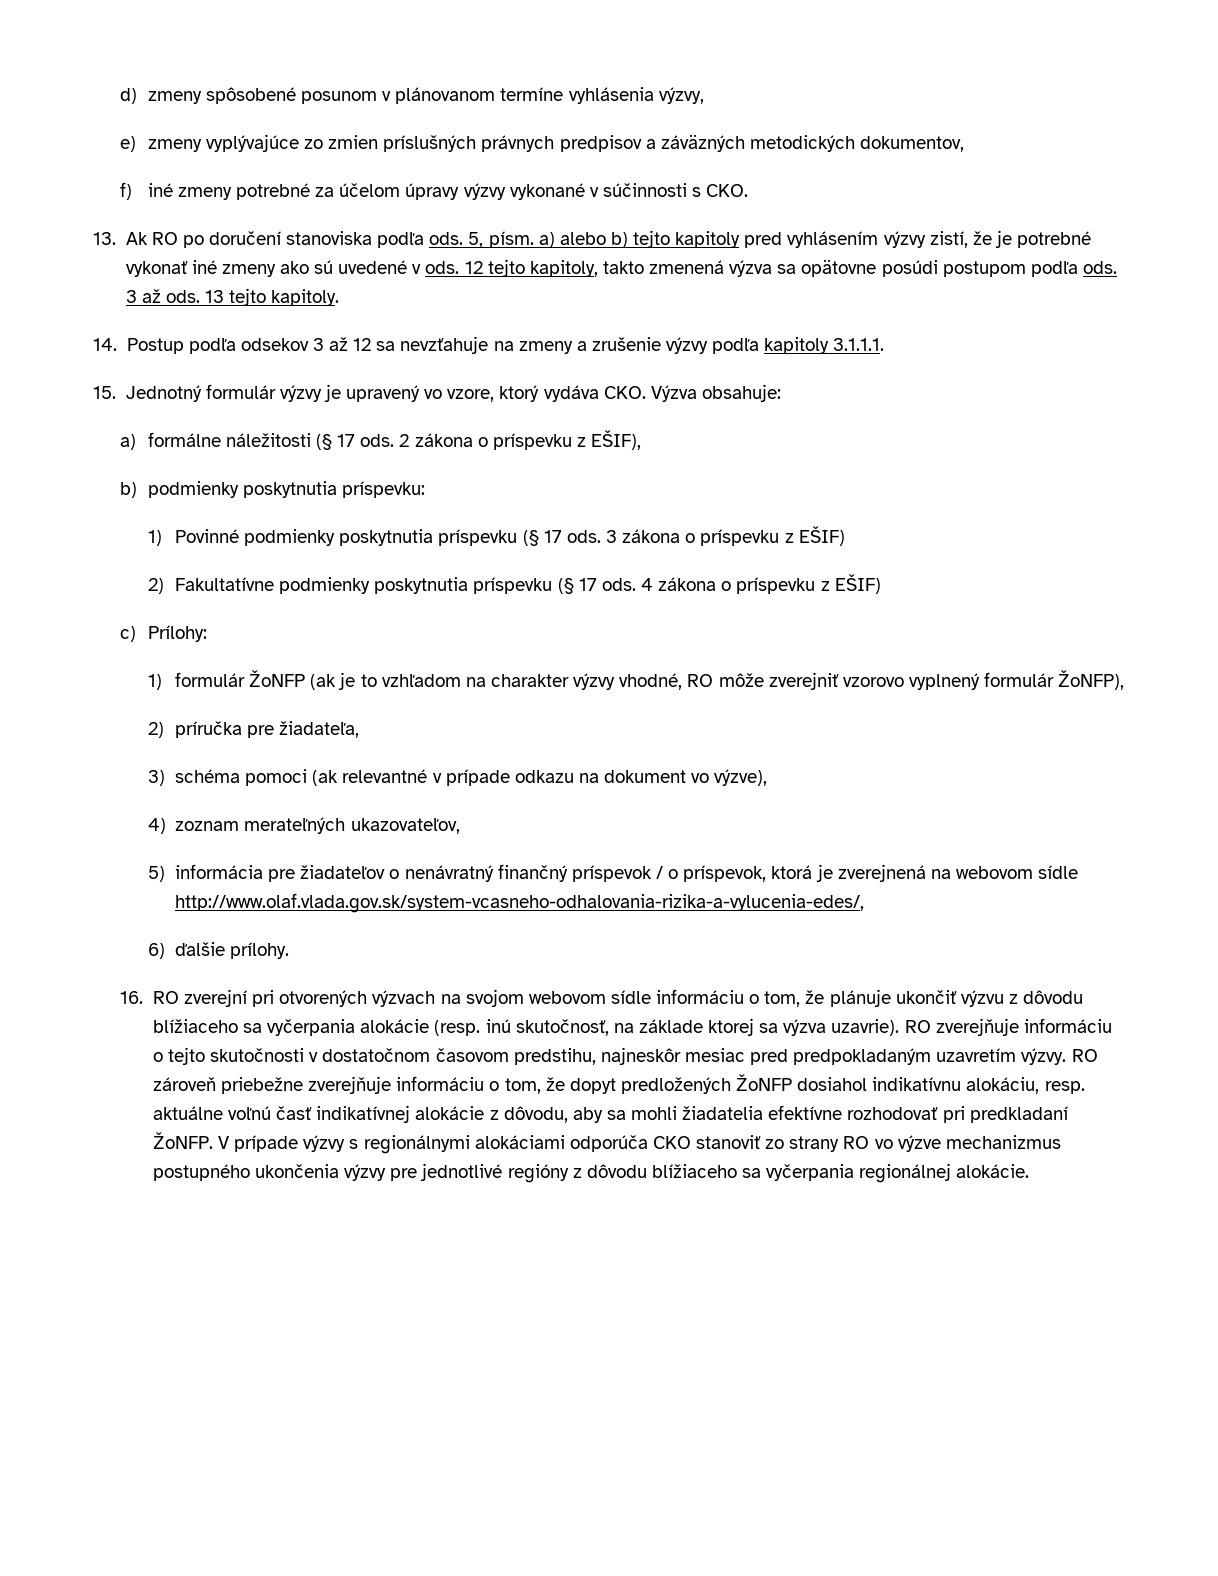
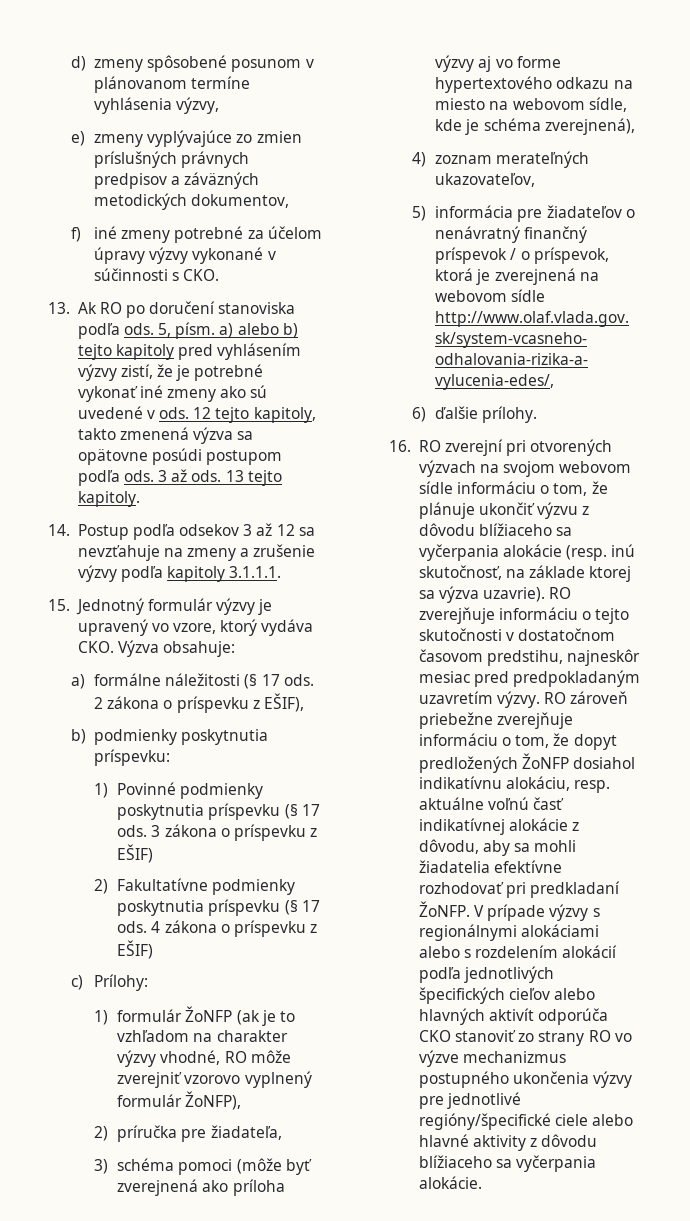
- 3) schéma pomoci (ak relevantné v prípade odkazu na dokument vo výzve),
+ 3) schéma pomoci (môže byť zverejnená ako príloha výzvy aj vo forme hypertextového odkazu na miesto na webovom sídle, kde je schéma zverejnená),
- V prípade výzvy s regionálnymi alokáciami odporúča CKO stanoviť zo strany RO vo výzve mechanizmus postupného ukončenia výzvy pre jednotlivé regióny z dôvodu blížiaceho sa vyčerpania regionálnej alokácie.
+ V prípade výzvy s regionálnymi alokáciami alebo s rozdelením alokácií podľa jednotlivých špecifických cieľov alebo hlavných aktivít odporúča CKO stanoviť zo strany RO vo výzve mechanizmus postupného ukončenia výzvy pre jednotlivé regióny/špecifické ciele alebo hlavné aktivity z dôvodu blížiaceho sa vyčerpania alokácie.

